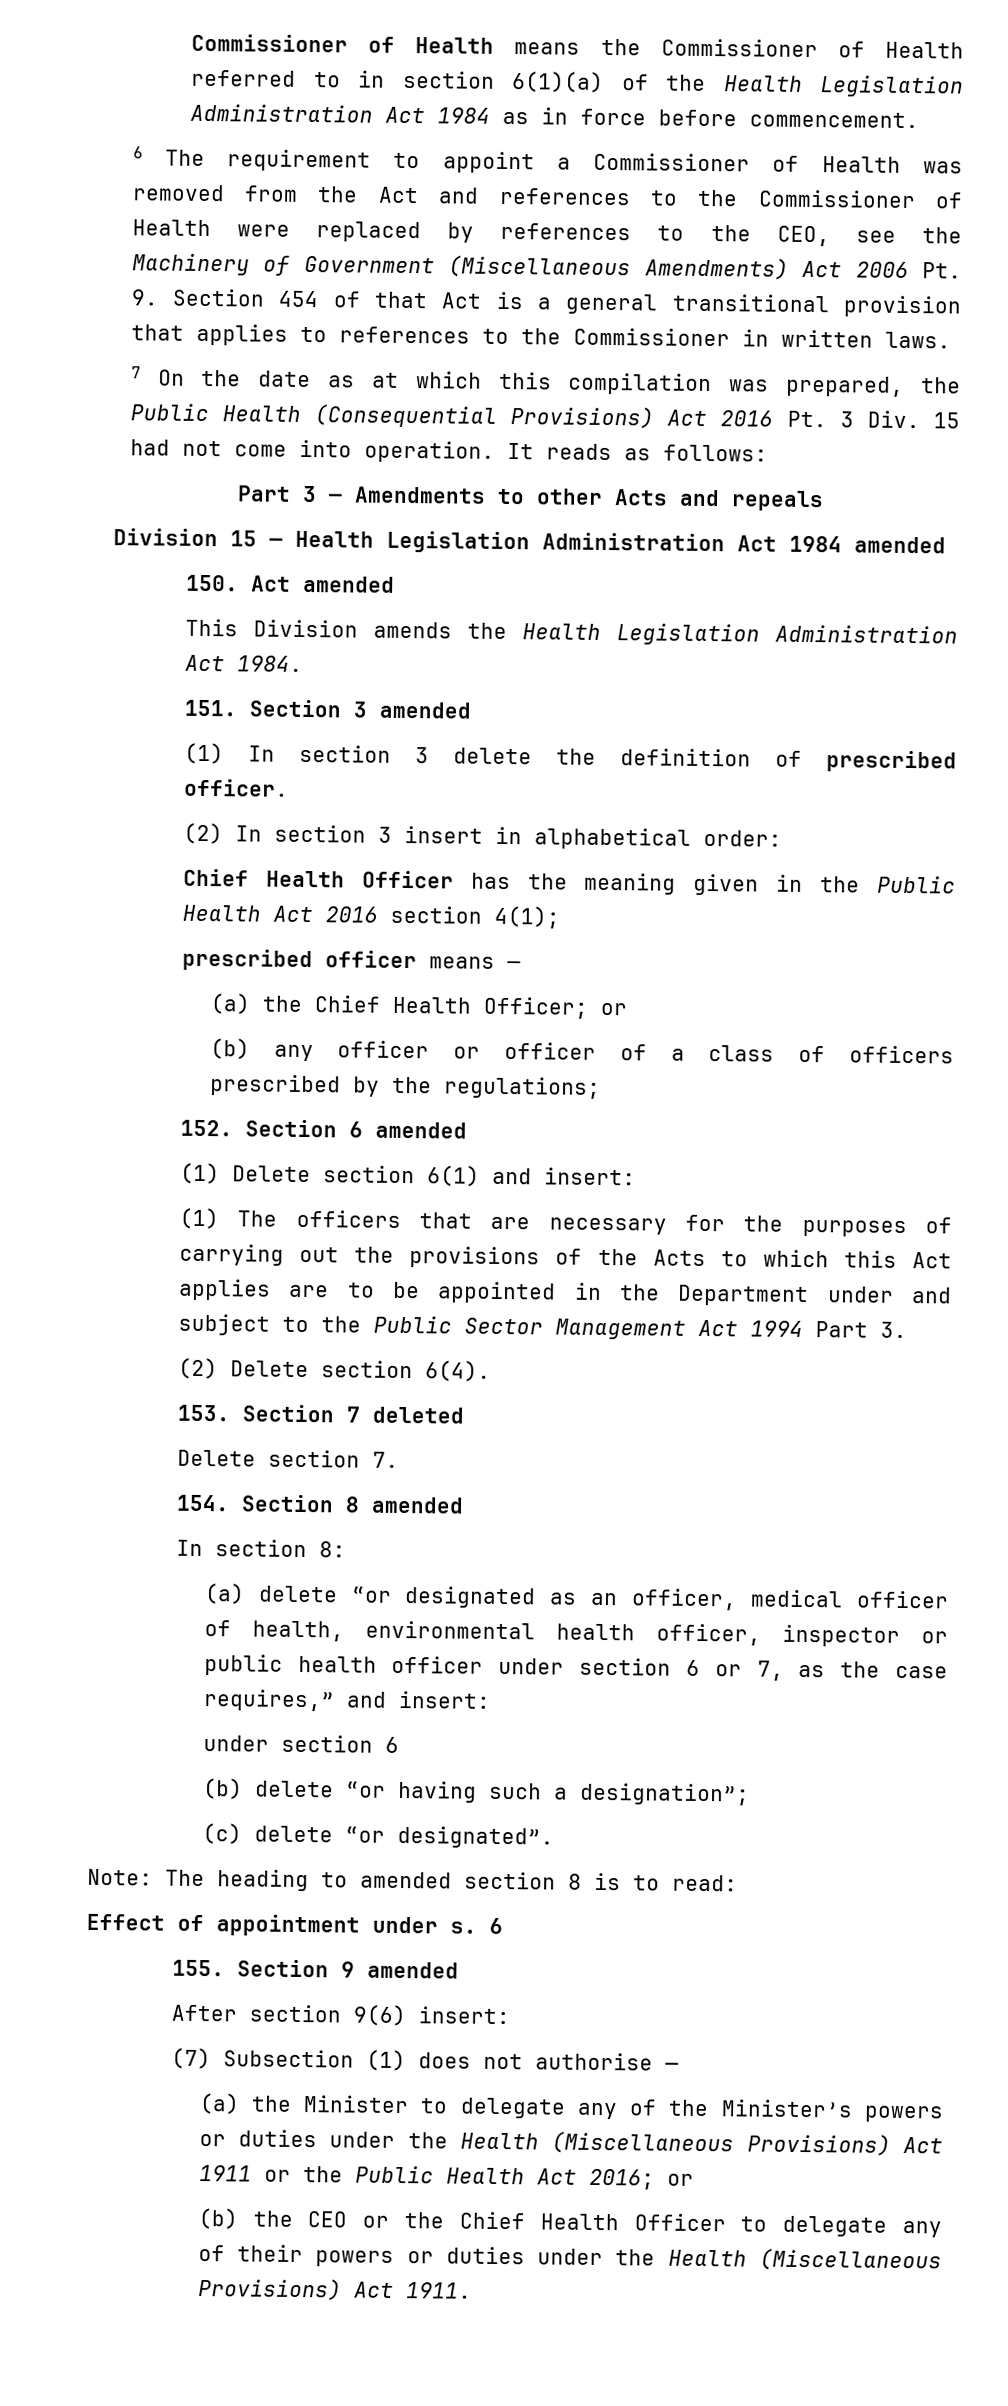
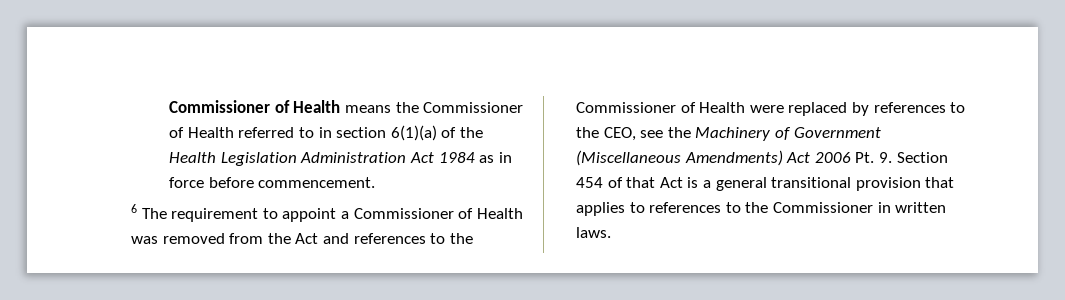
- 7 On the date as at which this compilation was prepared, the Public Health (Consequential Provisions) Act 2016 Pt. 3 Div. 15 had not come into operation. It reads as follows:
- Part 3 — Amendments to other Acts and repeals
- Division 15 — Health Legislation Administration Act 1984 amended
- 150. Act amended
- This Division amends the Health Legislation Administration Act 1984.
- 151. Section 3 amended
- (1) In section 3 delete the definition of prescribed officer.
- (2) In section 3 insert in alphabetical order:
- Chief Health Officer has the meaning given in the Public Health Act 2016 section 4(1);
- prescribed officer means —
- (a) the Chief Health Officer; or
- (b) any officer or officer of a class of officers prescribed by the regulations;
- 152. Section 6 amended
- (1) Delete section 6(1) and insert:
- (1) The officers that are necessary for the purposes of carrying out the provisions of the Acts to which this Act applies are to be appointed in the Department under and subject to the Public Sector Management Act 1994 Part 3.
- (2) Delete section 6(4).
- 153. Section 7 deleted
- Delete section 7.
- 154. Section 8 amended
- In section 8:
- (a) delete “or designated as an officer, medical officer of health, environmental health officer, inspector or public health officer under section 6 or 7, as the case requires,” and insert:
- under section 6
- (b) delete “or having such a designation”;
- (c) delete “or designated”.
- Note: The heading to amended section 8 is to read:
- Effect of appointment under s. 6
- 155. Section 9 amended
- After section 9(6) insert:
- (7) Subsection (1) does not authorise —
- (a) the Minister to delegate any of the Minister’s powers or duties under the Health (Miscellaneous Provisions) Act 1911 or the Public Health Act 2016; or
- (b) the CEO or the Chief Health Officer to delegate any of their powers or duties under the Health (Miscellaneous Provisions) Act 1911.

